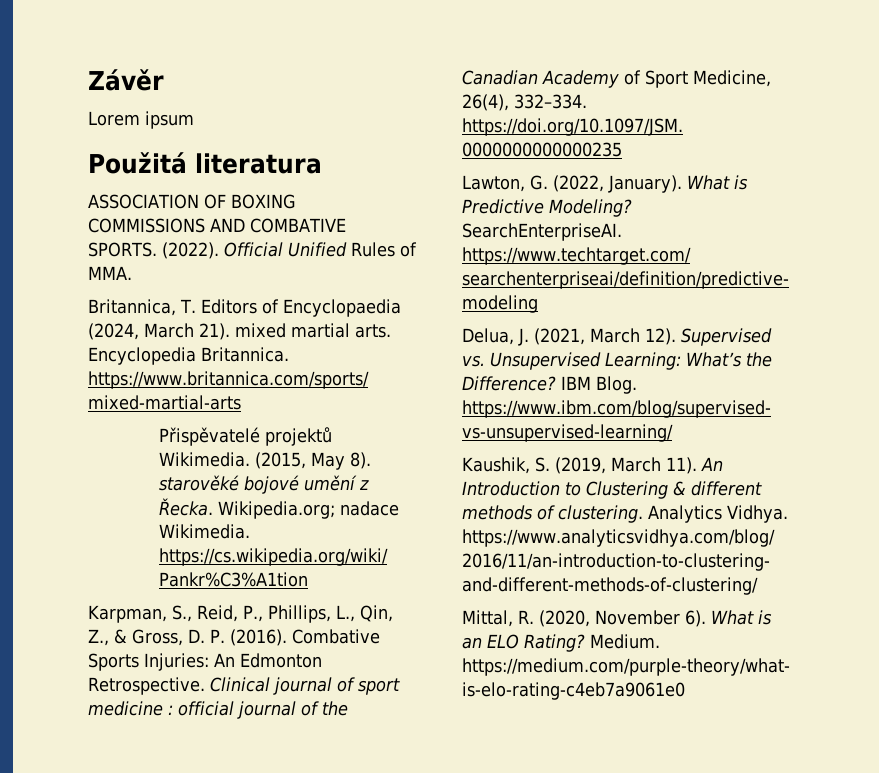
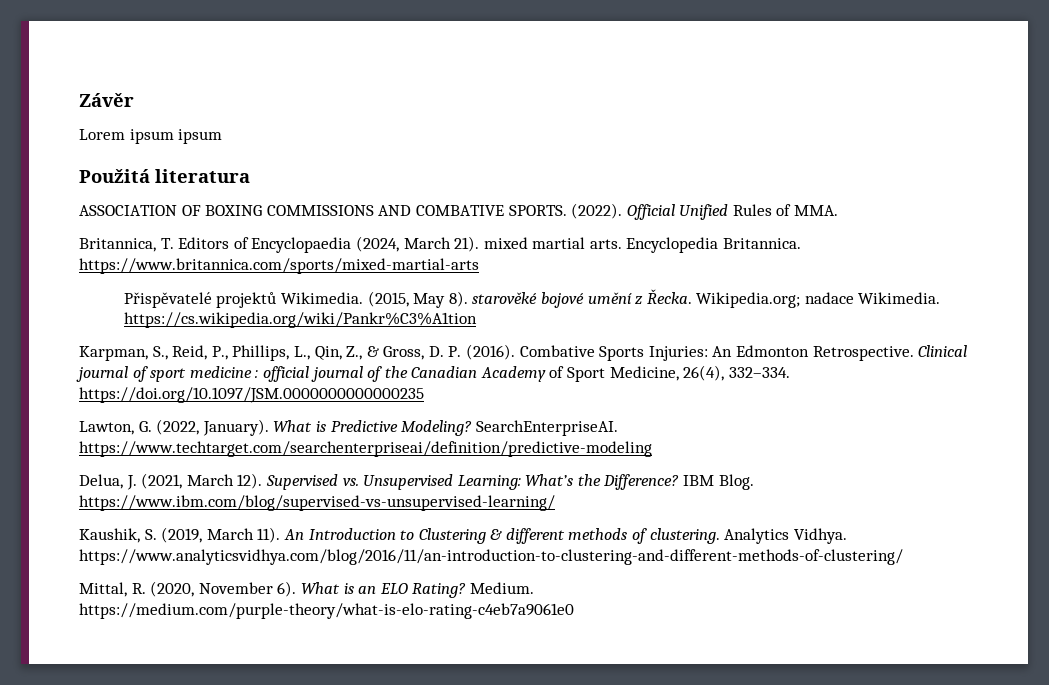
- Lorem ipsum
+ Lorem ipsum ipsum

